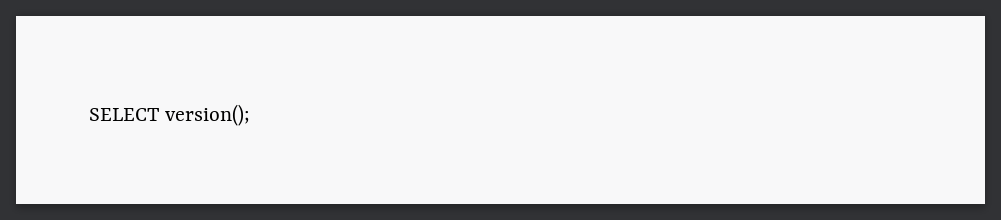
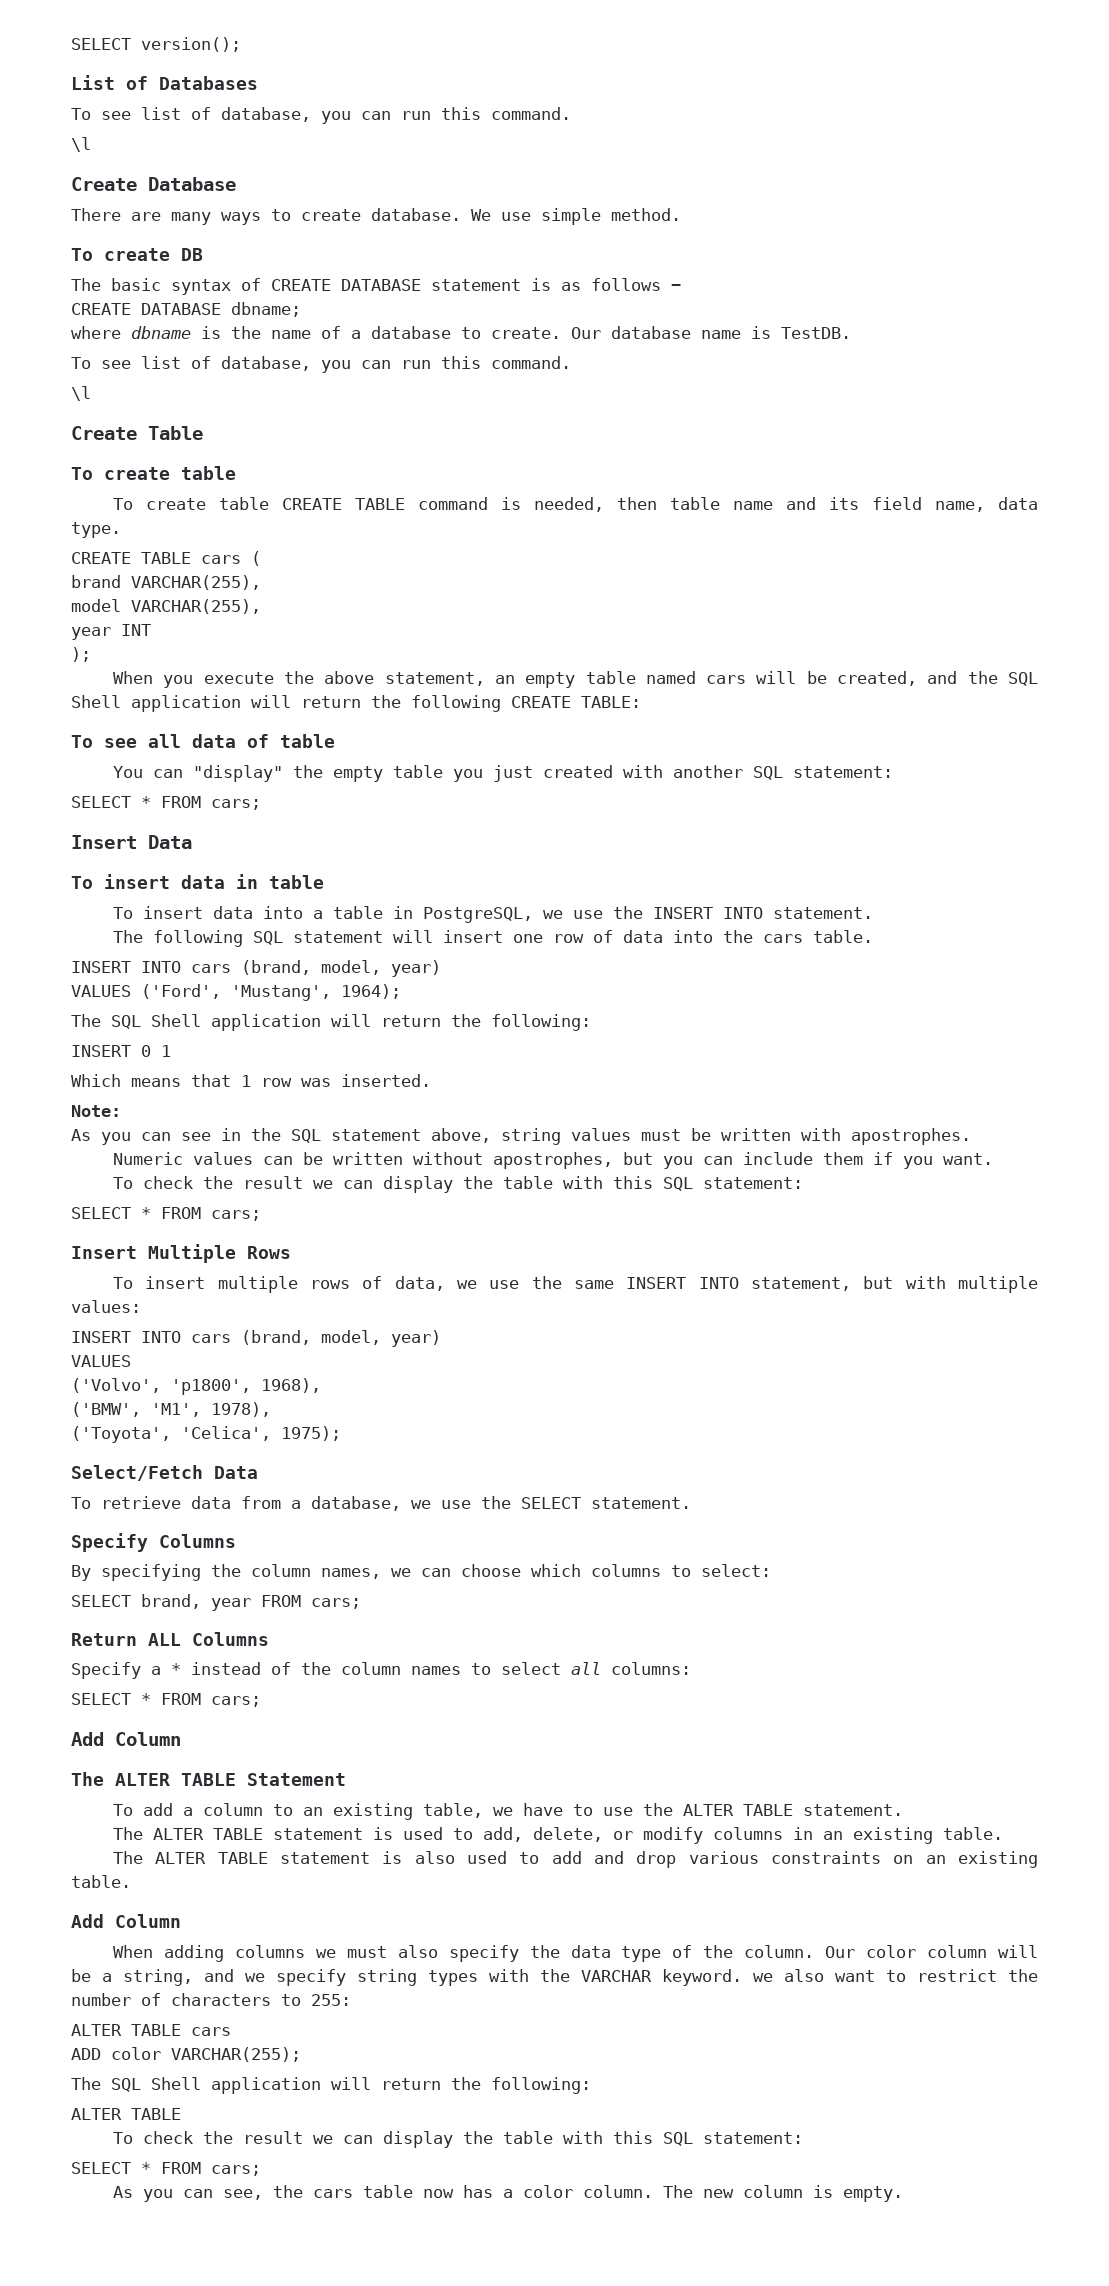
+ List of Databases
+ To see list of database, you can run this command.
+ \l
+ Create Database
+ There are many ways to create database. We use simple method.
+ To create DB
+ The basic syntax of CREATE DATABASE statement is as follows −
+ CREATE DATABASE dbname;
+ where dbname is the name of a database to create. Our database name is TestDB.
+ To see list of database, you can run this command.
+ \l
+ Create Table
+ To create table
+ To create table CREATE TABLE command is needed, then table name and its field name, data type.
+ CREATE TABLE cars (
+ brand VARCHAR(255),
+ model VARCHAR(255),
+ year INT
+ );
+ When you execute the above statement, an empty table named cars will be created, and the SQL Shell application will return the following CREATE TABLE:
+ To see all data of table
+ You can "display" the empty table you just created with another SQL statement:
+ SELECT * FROM cars;
+ Insert Data
+ To insert data in table
+ To insert data into a table in PostgreSQL, we use the INSERT INTO statement.
+ The following SQL statement will insert one row of data into the cars table.
+ INSERT INTO cars (brand, model, year)
+ VALUES ('Ford', 'Mustang', 1964);
+ The SQL Shell application will return the following:
+ INSERT 0 1
+ Which means that 1 row was inserted.
+ Note:
+ As you can see in the SQL statement above, string values must be written with apostrophes.
+ Numeric values can be written without apostrophes, but you can include them if you want.
+ To check the result we can display the table with this SQL statement:
+ SELECT * FROM cars;
+ Insert Multiple Rows
+ To insert multiple rows of data, we use the same INSERT INTO statement, but with multiple values:
+ INSERT INTO cars (brand, model, year)
+ VALUES
+ ('Volvo', 'p1800', 1968),
+ ('BMW', 'M1', 1978),
+ ('Toyota', 'Celica', 1975);
+ Select/Fetch Data
+ To retrieve data from a database, we use the SELECT statement.
+ Specify Columns
+ By specifying the column names, we can choose which columns to select:
+ SELECT brand, year FROM cars;
+ Return ALL Columns
+ Specify a * instead of the column names to select all columns:
+ SELECT * FROM cars;
+ Add Column
+ The ALTER TABLE Statement
+ To add a column to an existing table, we have to use the ALTER TABLE statement.
+ The ALTER TABLE statement is used to add, delete, or modify columns in an existing table.
+ The ALTER TABLE statement is also used to add and drop various constraints on an existing table.
+ Add Column
+ When adding columns we must also specify the data type of the column. Our color column will be a string, and we specify string types with the VARCHAR keyword. we also want to restrict the number of characters to 255:
+ ALTER TABLE cars
+ ADD color VARCHAR(255);
+ The SQL Shell application will return the following:
+ ALTER TABLE
+ To check the result we can display the table with this SQL statement:
+ SELECT * FROM cars;
+ As you can see, the cars table now has a color column. The new column is empty.

